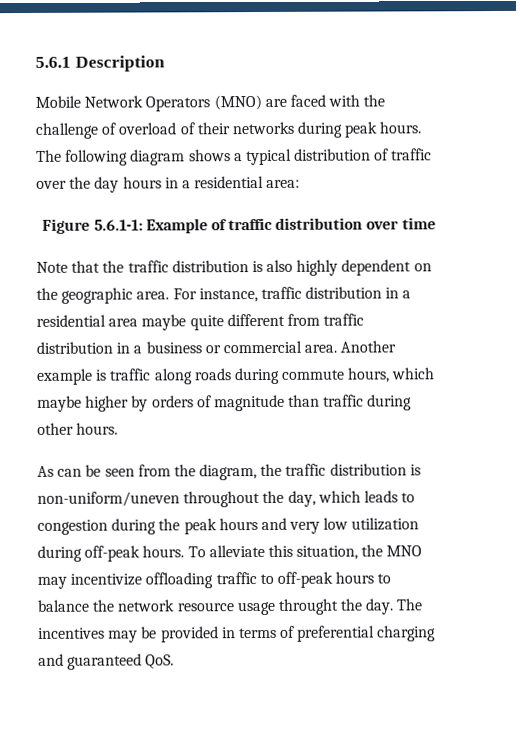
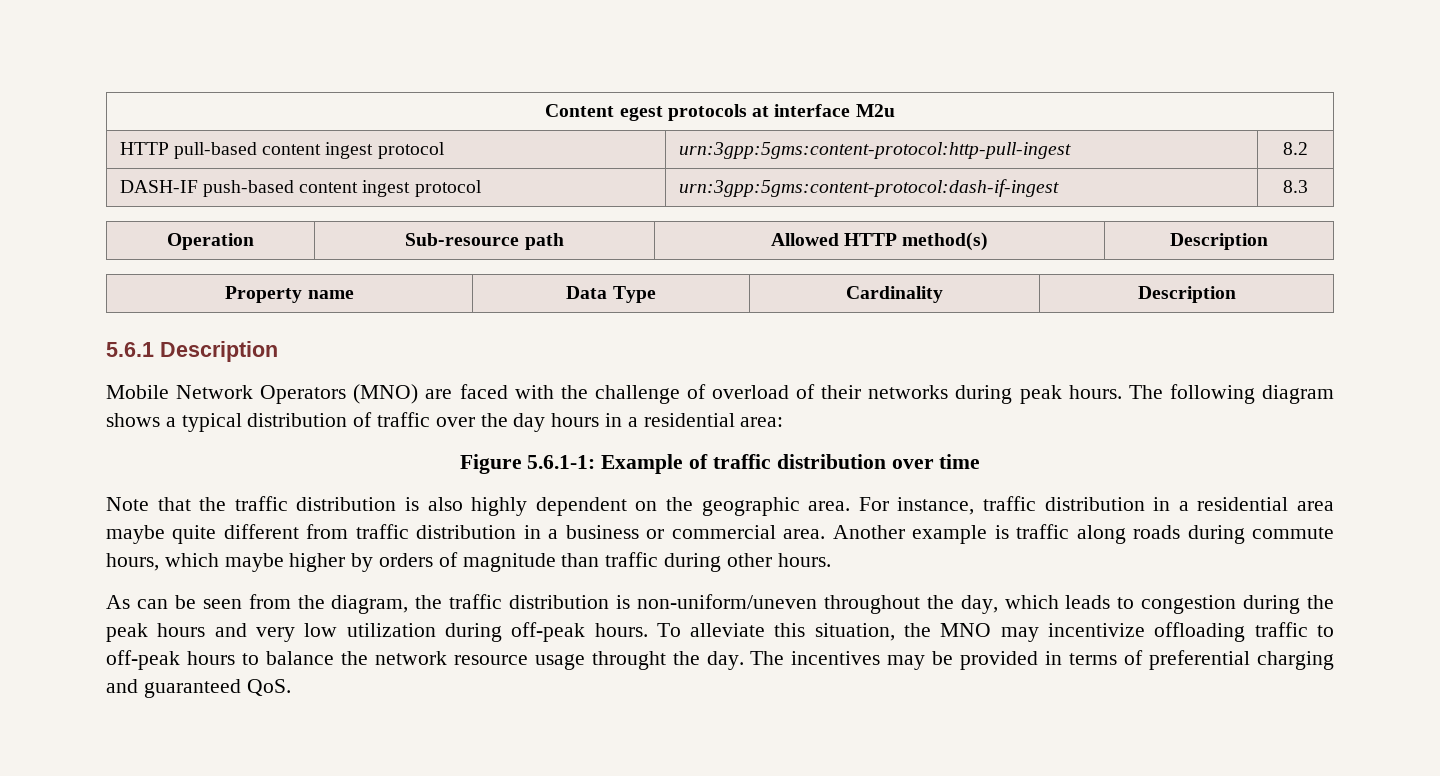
+ Content egest protocols at interface M2u
+ HTTP pull-based content ingest protocol | urn:3gpp:5gms:content-protocol:http-pull-ingest | 8.2
+ DASH-IF push-based content ingest protocol | urn:3gpp:5gms:content-protocol:dash-if-ingest | 8.3
+ Operation | Sub-resource path | Allowed HTTP method(s) | Description
+ Property name | Data Type | Cardinality | Description

